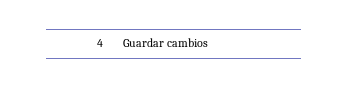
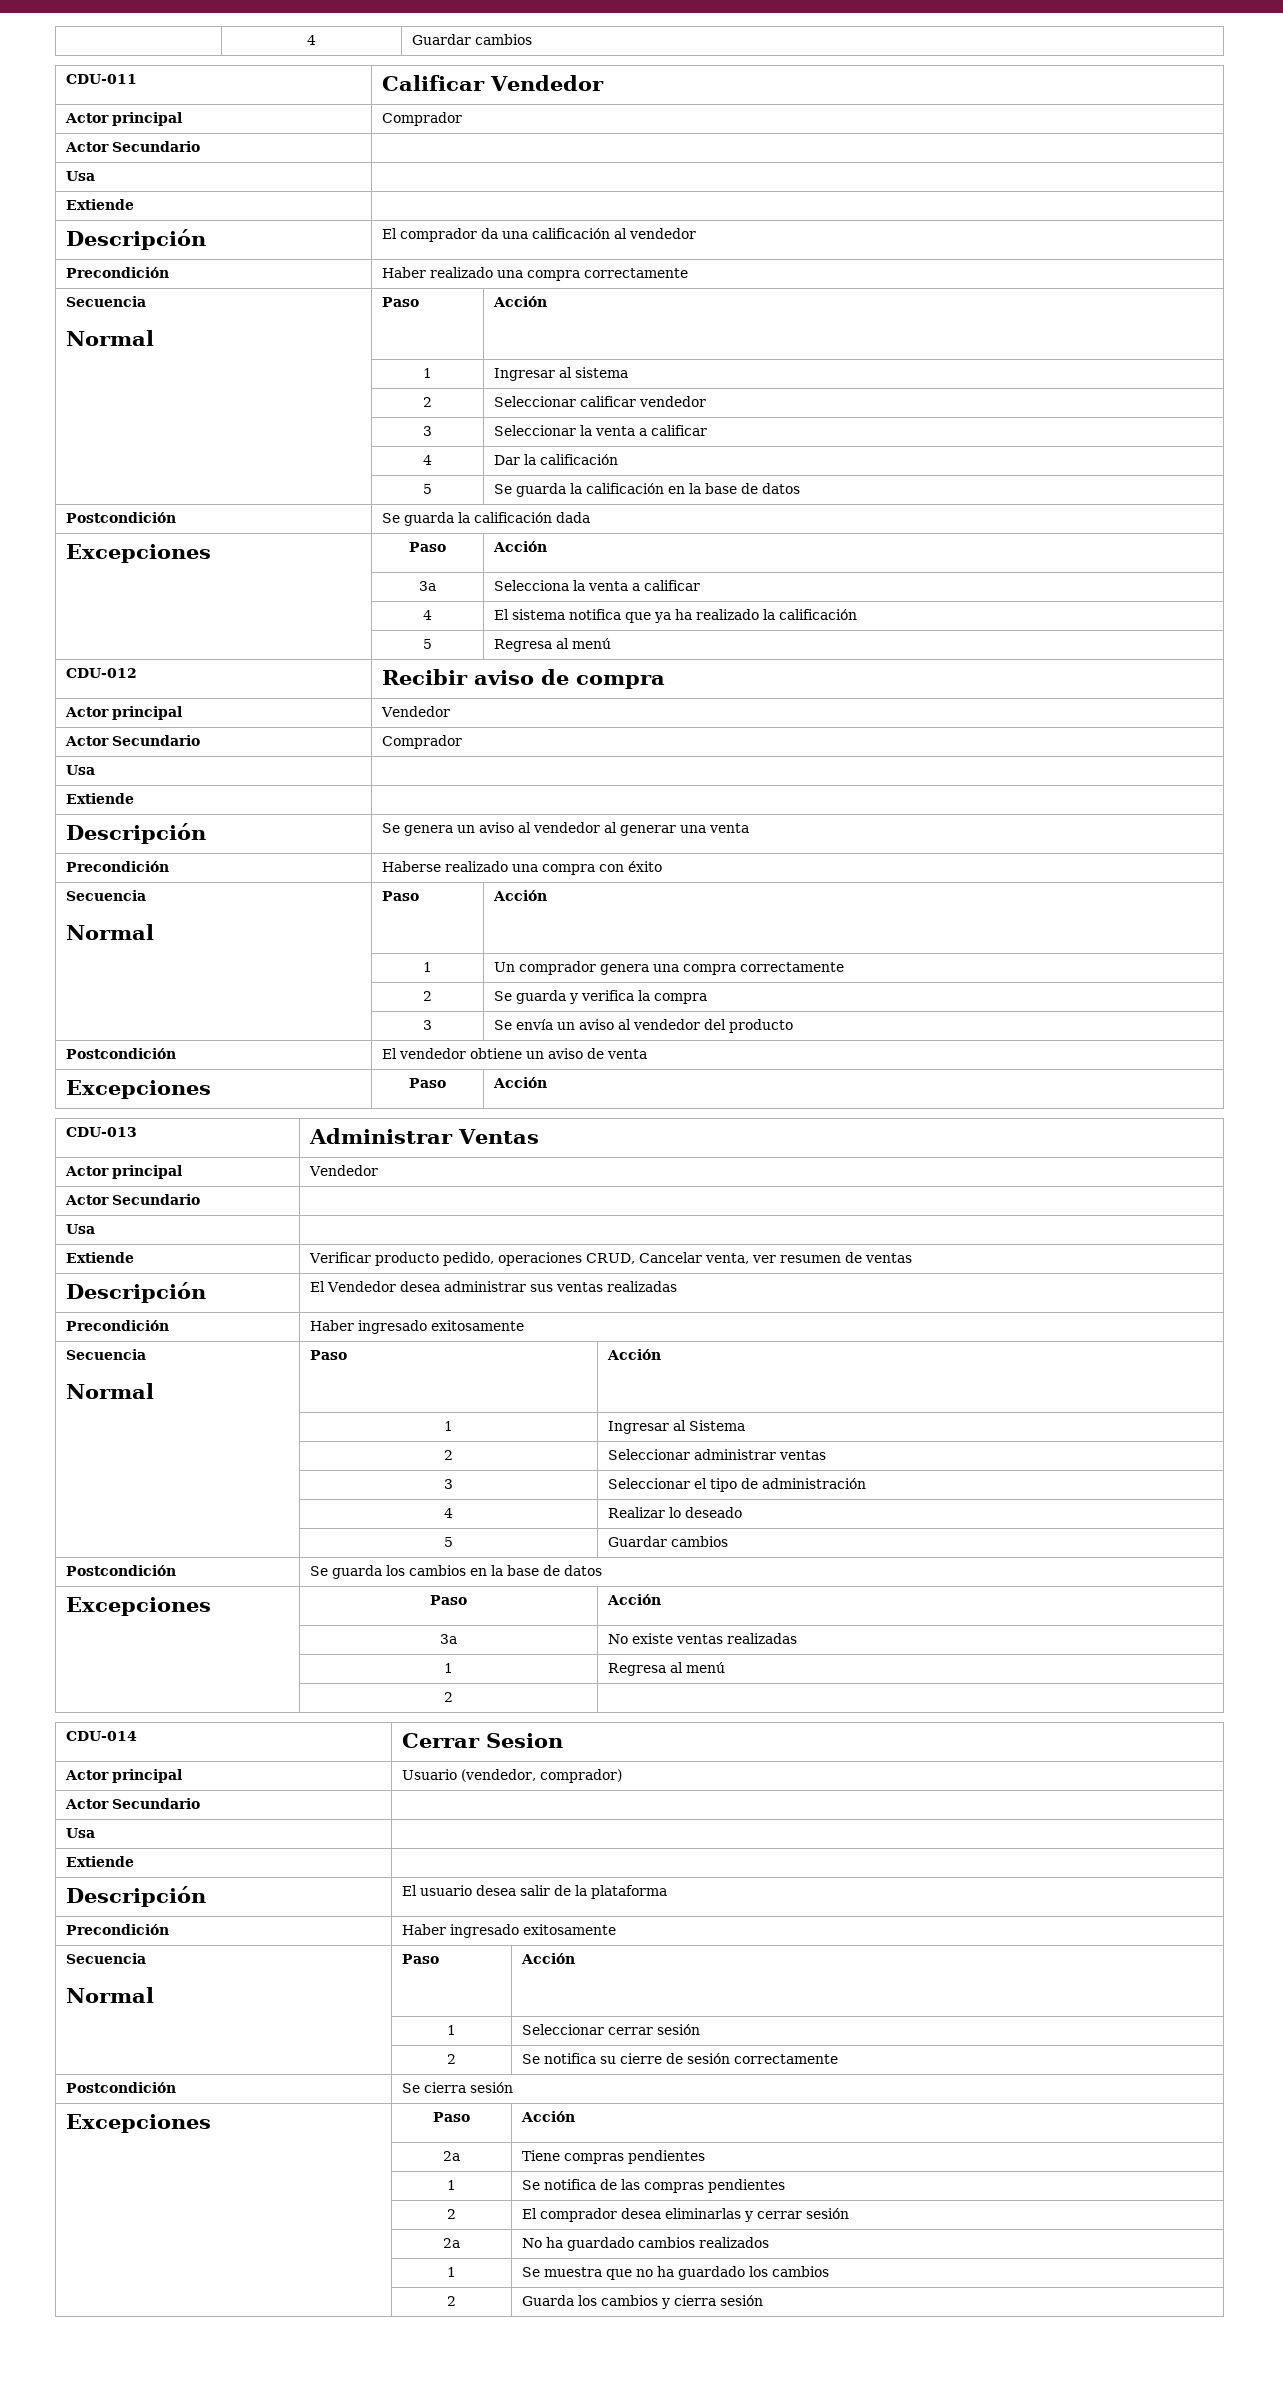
+ CDU-011 | Calificar Vendedor
+ Actor principal | Comprador
+ Actor Secundario |
+ Usa |
+ Extiende |
+ Descripción | El comprador da una calificación al vendedor
+ Precondición | Haber realizado una compra correctamente
+ Secuencia
+ Normal | Paso | Acción
+ | 1 | Ingresar al sistema
+ | 2 | Seleccionar calificar vendedor
+ | 3 | Seleccionar la venta a calificar
+ | 4 | Dar la calificación
+ | 5 | Se guarda la calificación en la base de datos
+ Postcondición | Se guarda la calificación dada
+ Excepciones | Paso | Acción
+ | 3a | Selecciona la venta a calificar
+ | 4 | El sistema notifica que ya ha realizado la calificación
+ | 5 | Regresa al menú
+ CDU-012 | Recibir aviso de compra
+ Actor principal | Vendedor
+ Actor Secundario | Comprador
+ Usa |
+ Extiende |
+ Descripción | Se genera un aviso al vendedor al generar una venta
+ Precondición | Haberse realizado una compra con éxito
+ Secuencia
+ Normal | Paso | Acción
+ | 1 | Un comprador genera una compra correctamente
+ | 2 | Se guarda y verifica la compra
+ | 3 | Se envía un aviso al vendedor del producto
+ Postcondición | El vendedor obtiene un aviso de venta
+ Excepciones | Paso | Acción
+ CDU-013 | Administrar Ventas
+ Actor principal | Vendedor
+ Actor Secundario |
+ Usa |
+ Extiende | Verificar producto pedido, operaciones CRUD, Cancelar venta, ver resumen de ventas
+ Descripción | El Vendedor desea administrar sus ventas realizadas
+ Precondición | Haber ingresado exitosamente
+ Secuencia
+ Normal | Paso | Acción
+ | 1 | Ingresar al Sistema
+ | 2 | Seleccionar administrar ventas
+ | 3 | Seleccionar el tipo de administración
+ | 4 | Realizar lo deseado
+ | 5 | Guardar cambios
+ Postcondición | Se guarda los cambios en la base de datos
+ Excepciones | Paso | Acción
+ | 3a | No existe ventas realizadas
+ | 1 | Regresa al menú
+ | 2 |
+ CDU-014 | Cerrar Sesion
+ Actor principal | Usuario (vendedor, comprador)
+ Actor Secundario |
+ Usa |
+ Extiende |
+ Descripción | El usuario desea salir de la plataforma
+ Precondición | Haber ingresado exitosamente
+ Secuencia
+ Normal | Paso | Acción
+ | 1 | Seleccionar cerrar sesión
+ | 2 | Se notifica su cierre de sesión correctamente
+ Postcondición | Se cierra sesión
+ Excepciones | Paso | Acción
+ | 2a | Tiene compras pendientes
+ | 1 | Se notifica de las compras pendientes
+ | 2 | El comprador desea eliminarlas y cerrar sesión
+ | 2a | No ha guardado cambios realizados
+ | 1 | Se muestra que no ha guardado los cambios
+ | 2 | Guarda los cambios y cierra sesión

